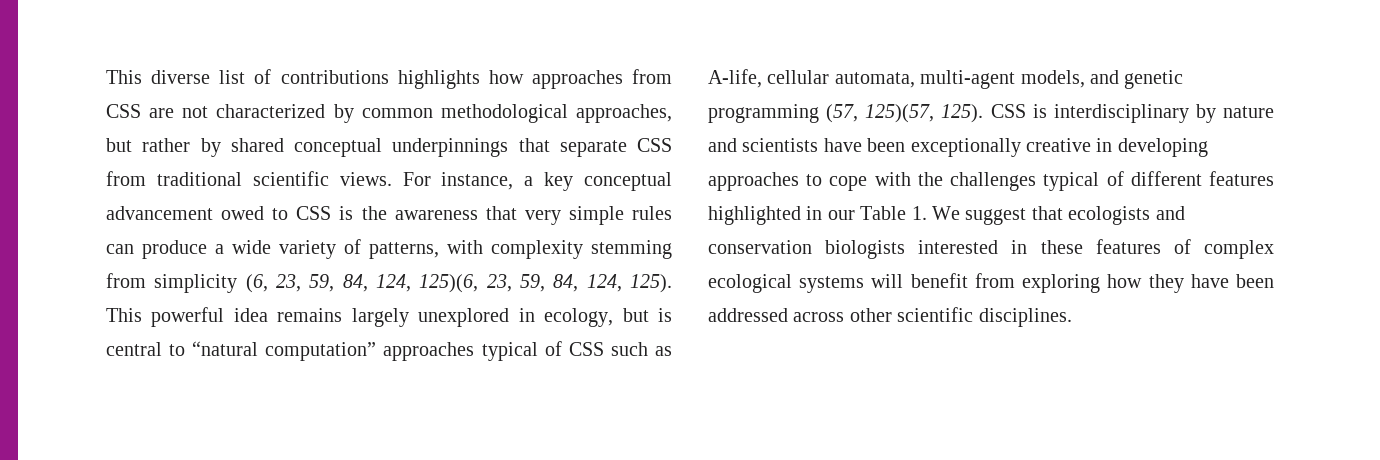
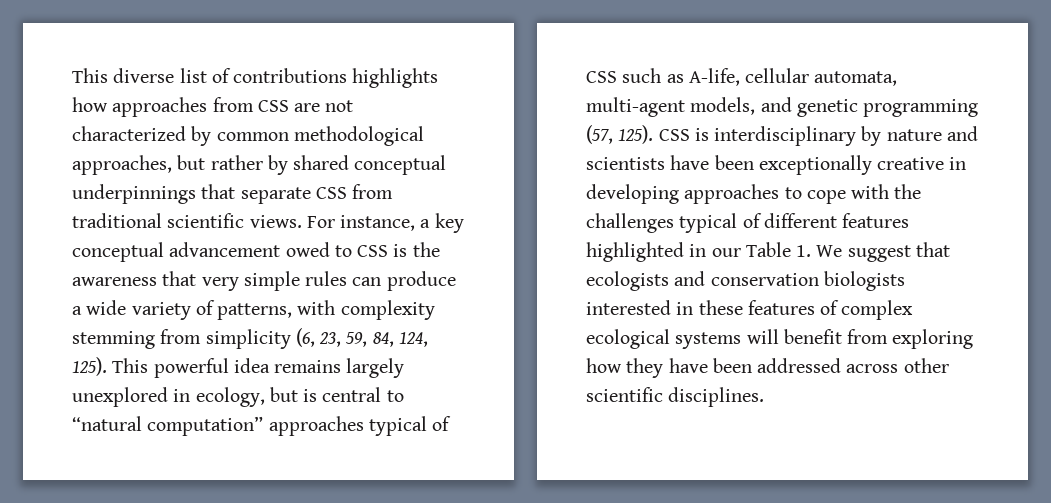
- For instance, a key conceptual advancement owed to CSS is the awareness that very simple rules can produce a wide variety of patterns, with complexity stemming from simplicity (6, 23, 59, 84, 124, 125)(6, 23, 59, 84, 124, 125).
+ For instance, a key conceptual advancement owed to CSS is the awareness that very simple rules can produce a wide variety of patterns, with complexity stemming from simplicity (6, 23, 59, 84, 124, 125).
- This powerful idea remains largely unexplored in ecology, but is central to “natural computation” approaches typical of CSS such as A-life, cellular automata, multi-agent models, and genetic programming (57, 125)(57, 125).
+ This powerful idea remains largely unexplored in ecology, but is central to “natural computation” approaches typical of CSS such as A-life, cellular automata, multi-agent models, and genetic programming (57, 125).

